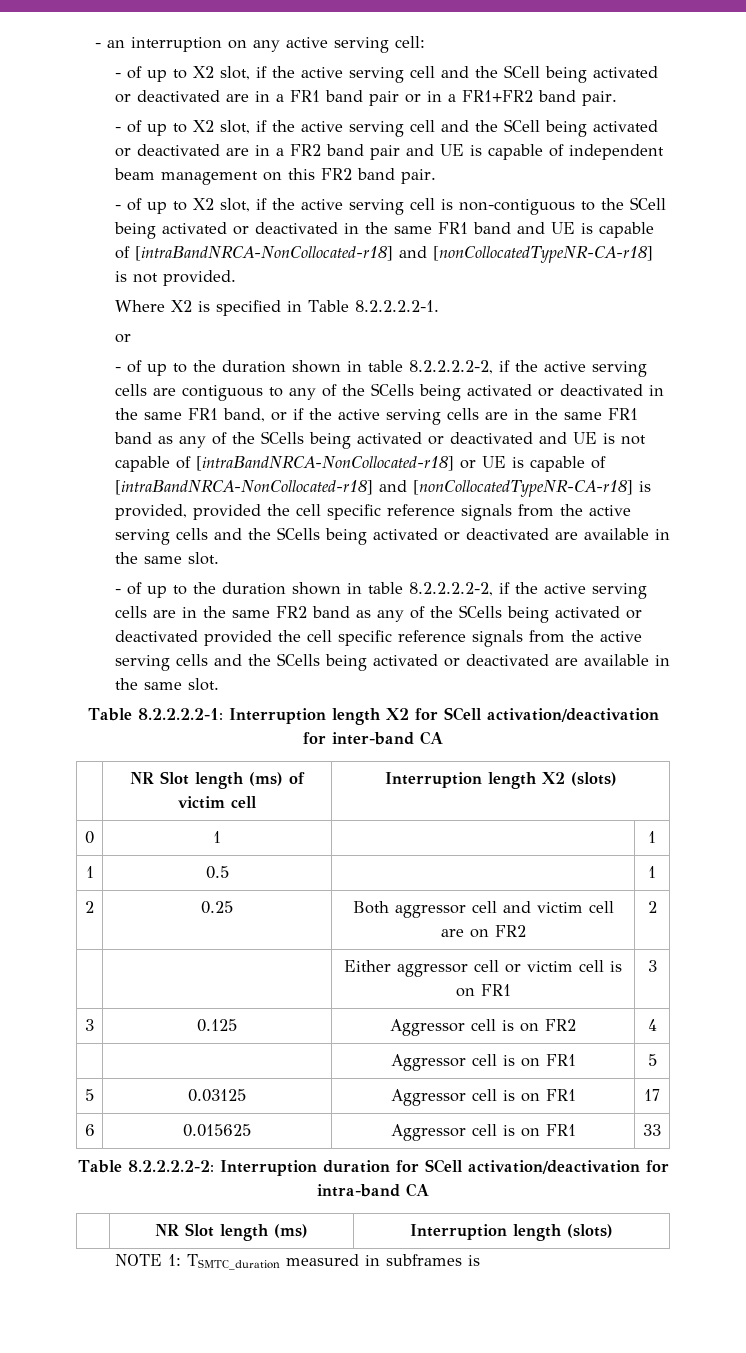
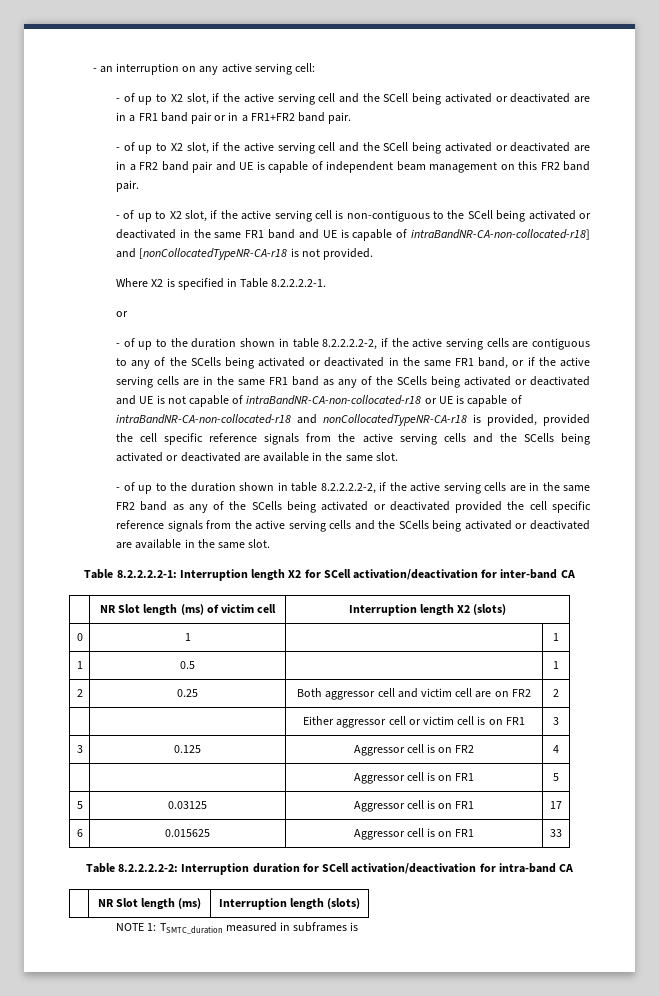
- - of up to X2 slot, if the active serving cell is non-contiguous to the SCell being activated or deactivated in the same FR1 band and UE is capable of [intraBandNRCA-NonCollocated-r18] and [nonCollocatedTypeNR-CA-r18] is not provided.
+ - of up to X2 slot, if the active serving cell is non-contiguous to the SCell being activated or deactivated in the same FR1 band and UE is capable of intraBandNR-CA-non-collocated-r18] and [nonCollocatedTypeNR-CA-r18 is not provided.
- - of up to the duration shown in table 8.2.2.2.2-2, if the active serving cells are contiguous to any of the SCells being activated or deactivated in the same FR1 band, or if the active serving cells are in the same FR1 band as any of the SCells being activated or deactivated and UE is not capable of [intraBandNRCA-NonCollocated-r18] or UE is capable of [intraBandNRCA-NonCollocated-r18] and [nonCollocatedTypeNR-CA-r18] is provided, provided the cell specific reference signals from the active serving cells and the SCells being activated or deactivated are available in the same slot.
+ - of up to the duration shown in table 8.2.2.2.2-2, if the active serving cells are contiguous to any of the SCells being activated or deactivated in the same FR1 band, or if the active serving cells are in the same FR1 band as any of the SCells being activated or deactivated and UE is not capable of intraBandNR-CA-non-collocated-r18 or UE is capable of intraBandNR-CA-non-collocated-r18 and nonCollocatedTypeNR-CA-r18 is provided, provided the cell specific reference signals from the active serving cells and the SCells being activated or deactivated are available in the same slot.

